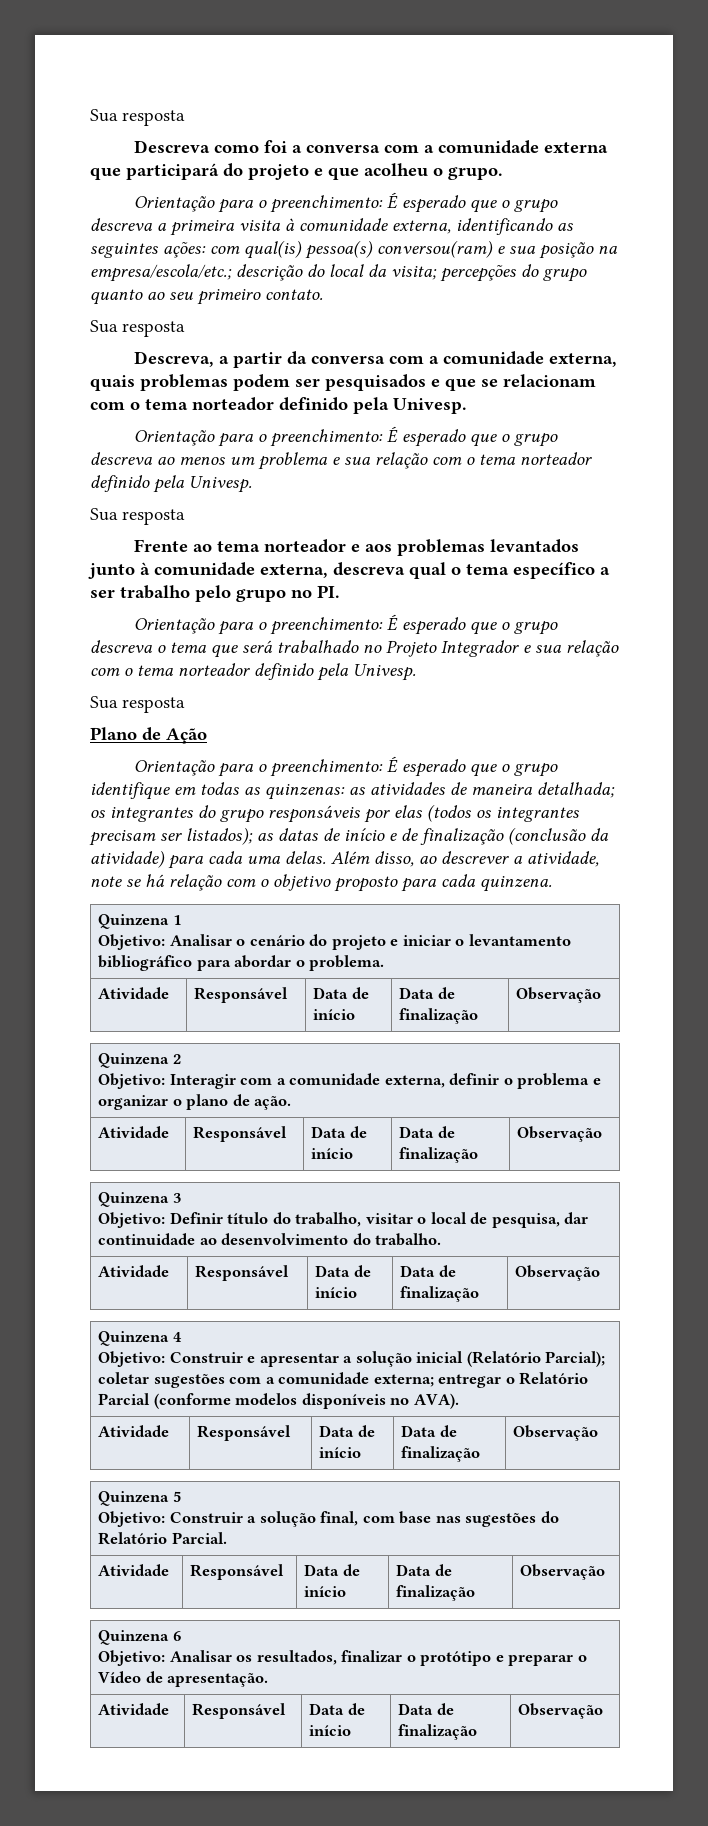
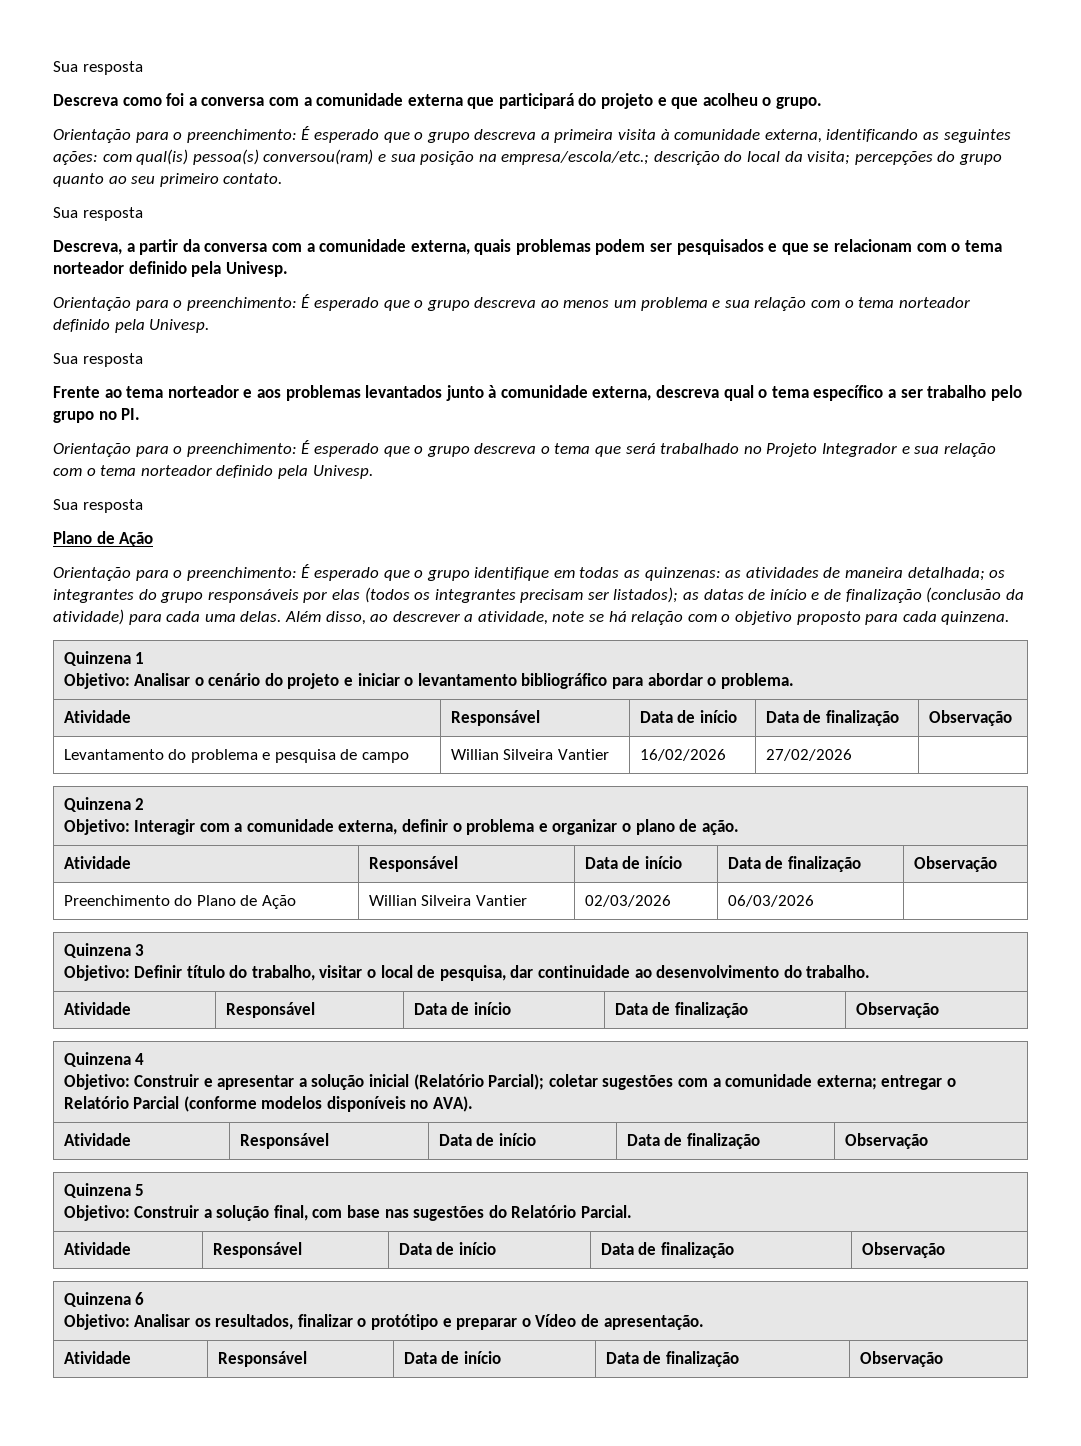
+ Levantamento do problema e pesquisa de campo | Willian Silveira Vantier | 16/02/2026 | 27/02/2026 |
+ Preenchimento do Plano de Ação | Willian Silveira Vantier | 02/03/2026 | 06/03/2026 |

